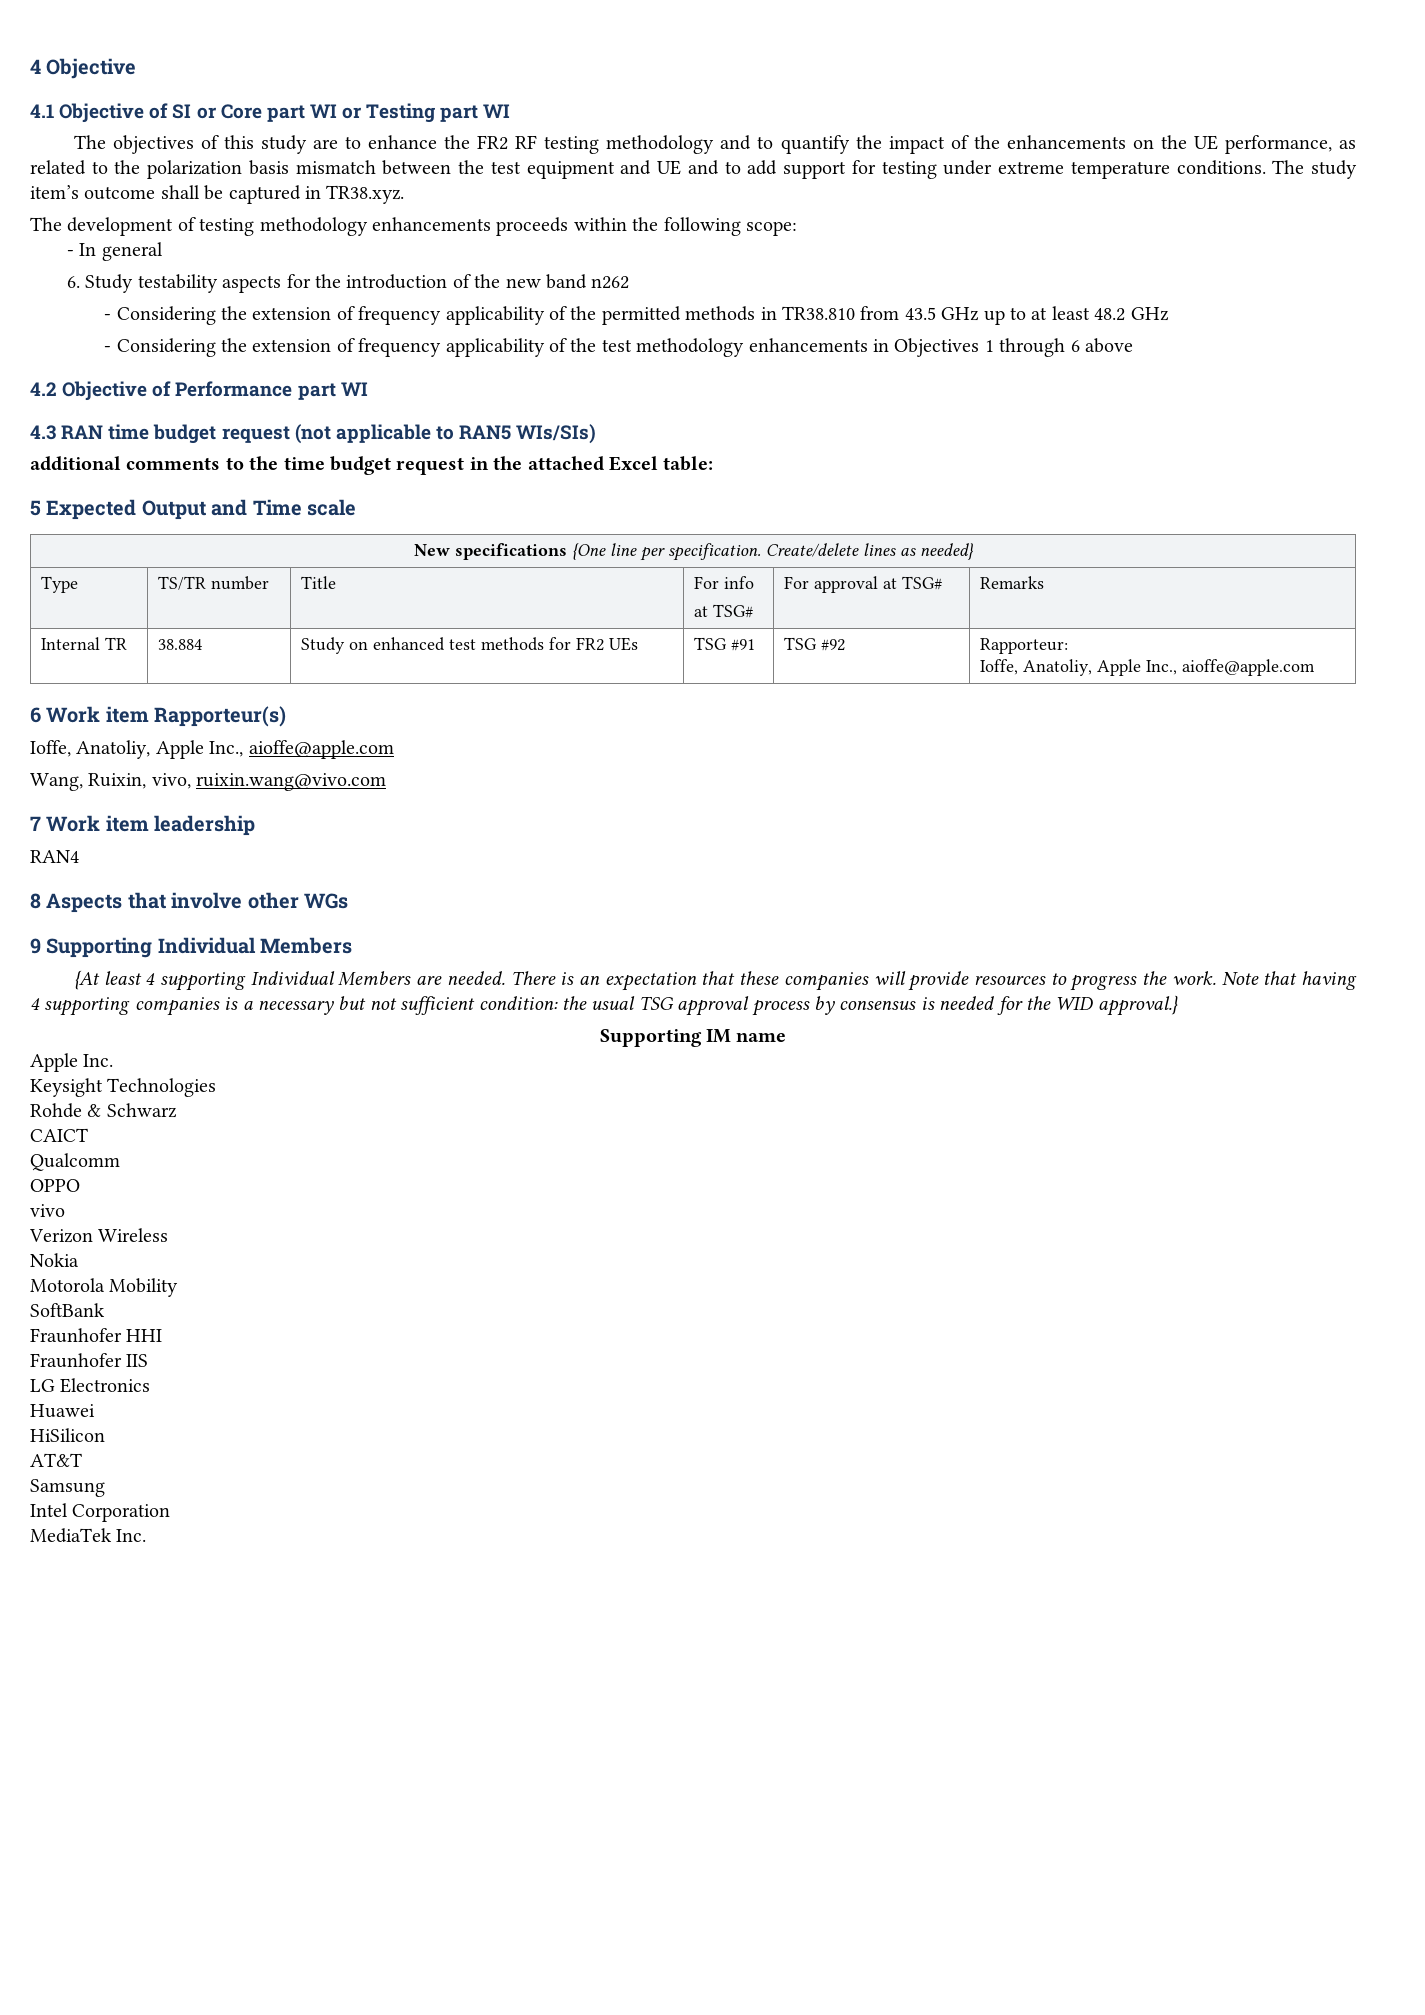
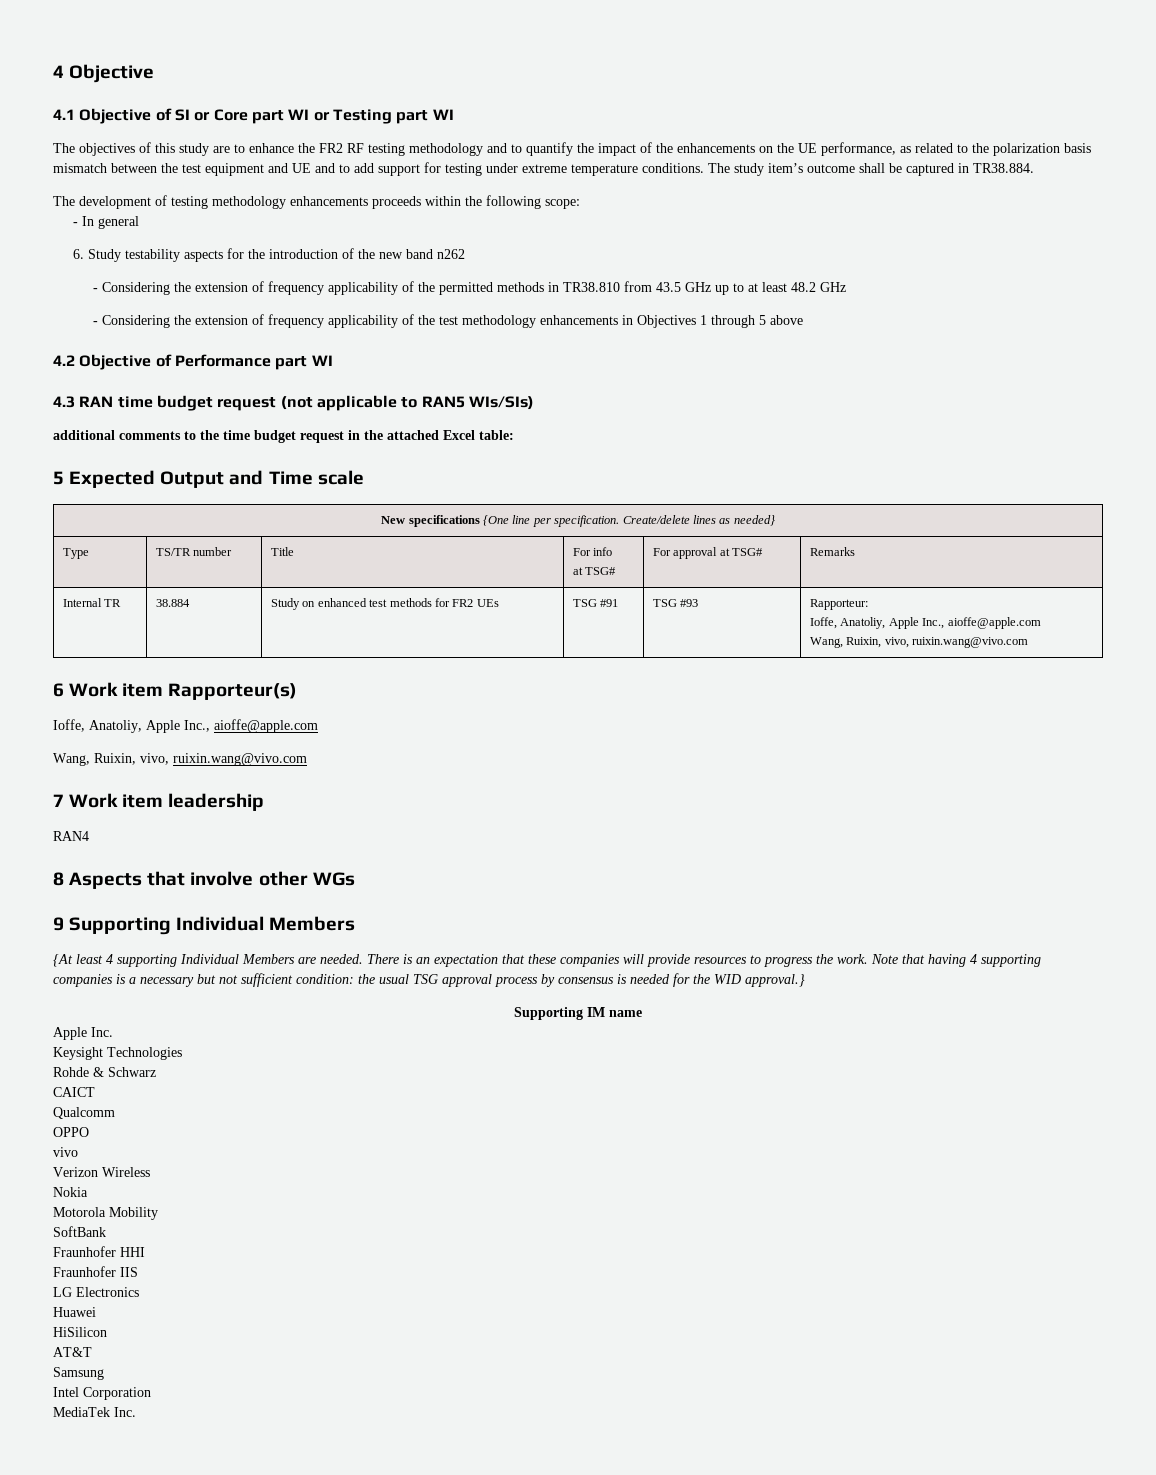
- The study item’s outcome shall be captured in TR38.xyz.
+ The study item’s outcome shall be captured in TR38.884.
- - Considering the extension of frequency applicability of the test methodology enhancements in Objectives 1 through 6 above
+ - Considering the extension of frequency applicability of the test methodology enhancements in Objectives 1 through 5 above
- Internal TR | 38.884 | Study on enhanced test methods for FR2 UEs | TSG #91 | TSG #92 | Rapporteur:
+ Internal TR | 38.884 | Study on enhanced test methods for FR2 UEs | TSG #91 | TSG #93 | Rapporteur:
  Ioffe, Anatoliy, Apple Inc., aioffe@apple.com
+ Wang, Ruixin, vivo, ruixin.wang@vivo.com

